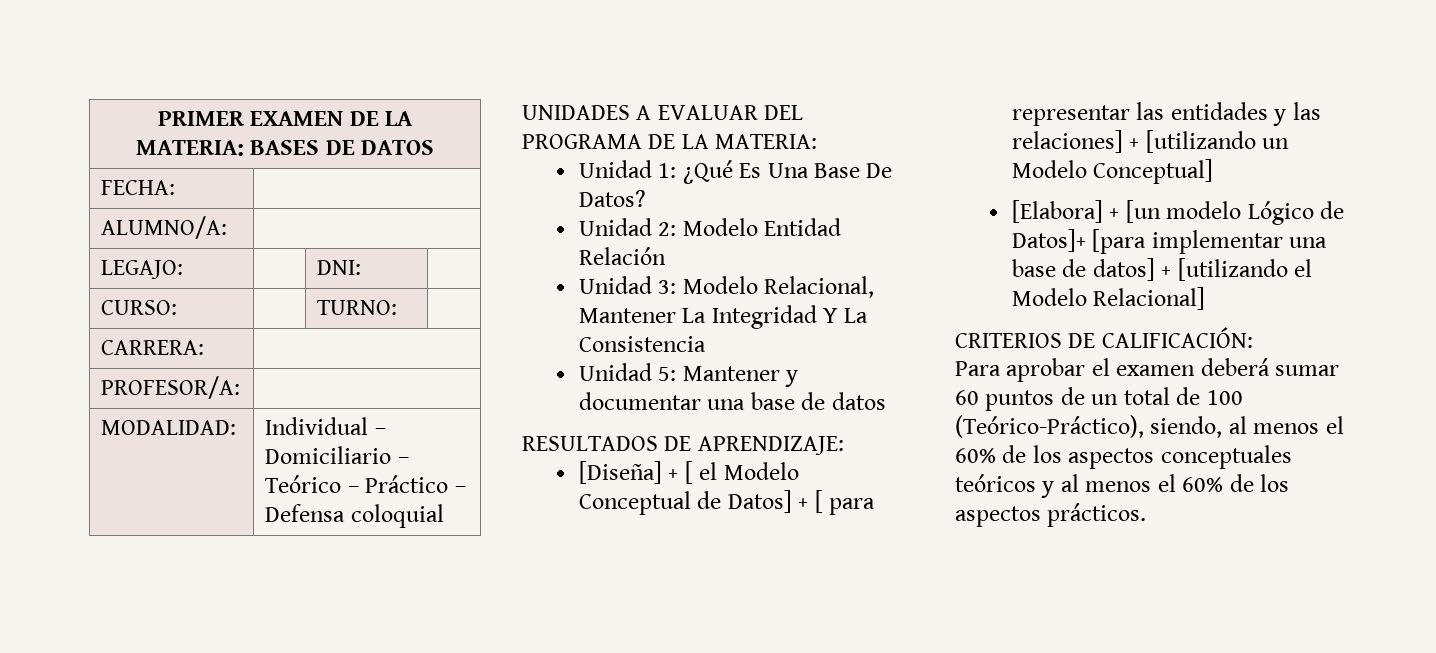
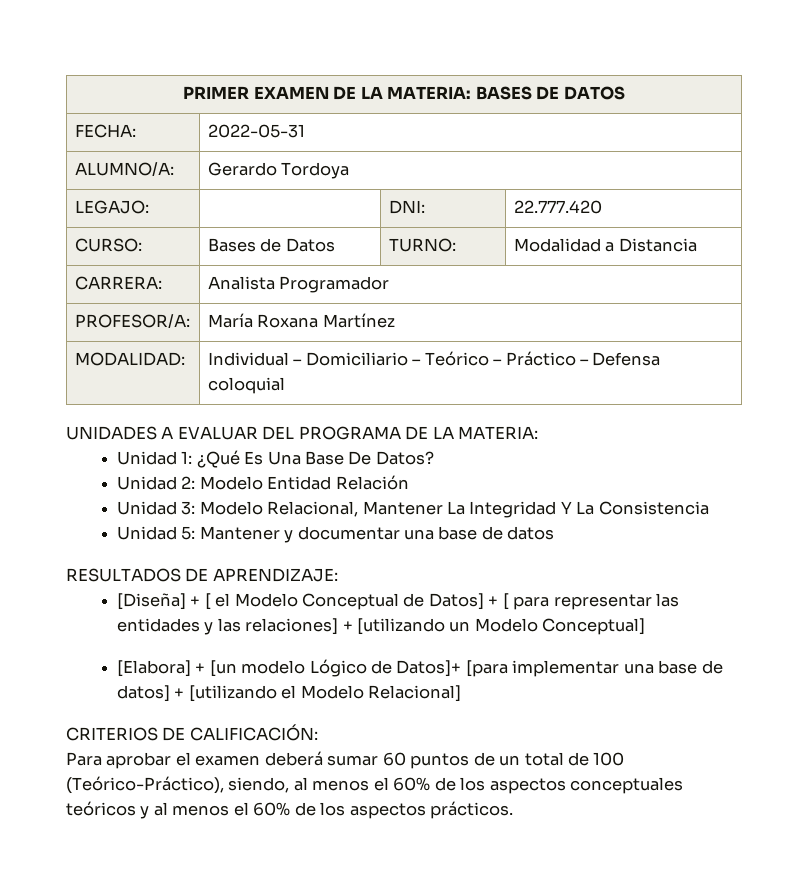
- FECHA: |
+ FECHA: | 2022-05-31
- ALUMNO/A: |
+ ALUMNO/A: | Gerardo Tordoya
- LEGAJO: | | DNI: |
+ LEGAJO: | | DNI: | 22.777.420
- CURSO: | | TURNO: |
+ CURSO: | Bases de Datos | TURNO: | Modalidad a Distancia
- CARRERA: |
+ CARRERA: | Analista Programador
- PROFESOR/A: |
+ PROFESOR/A: | María Roxana Martínez

